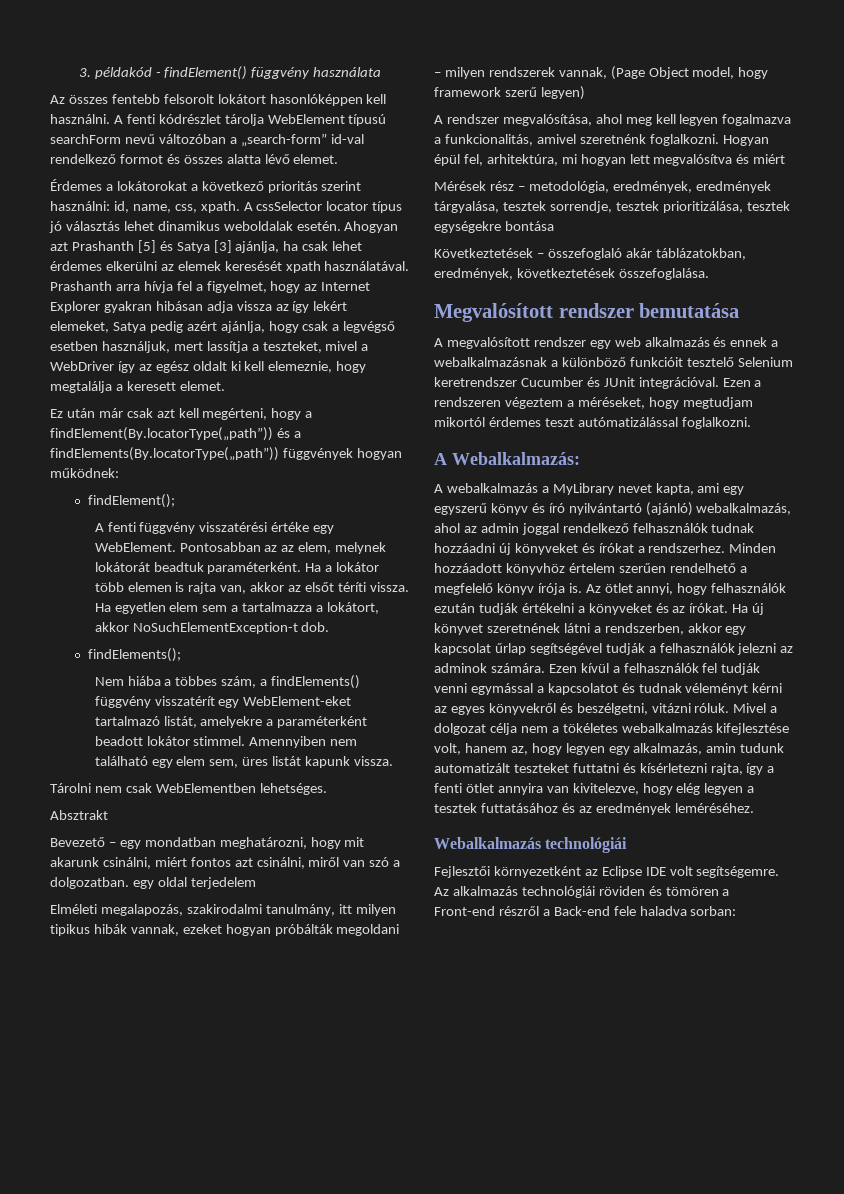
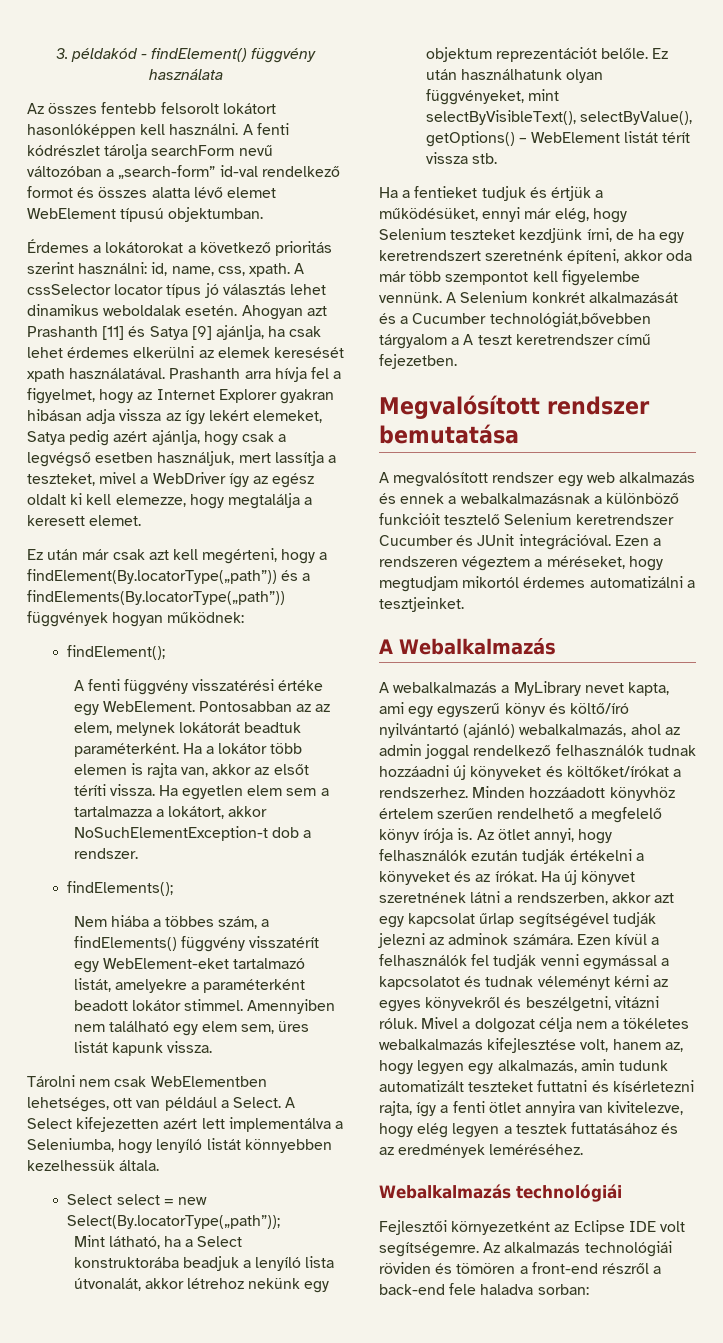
- A fenti kódrészlet tárolja WebElement típusú searchForm nevű változóban a „search-form” id-val rendelkező formot és összes alatta lévő elemet.
+ A fenti kódrészlet tárolja searchForm nevű változóban a „search-form” id-val rendelkező formot és összes alatta lévő elemet WebElement típusú objektumban.
- Ahogyan azt Prashanth [5] és Satya [3] ajánlja, ha csak lehet érdemes elkerülni az elemek keresését xpath használatával.
+ Ahogyan azt Prashanth [11] és Satya [9] ajánlja, ha csak lehet érdemes elkerülni az elemek keresését xpath használatával.
- Prashanth arra hívja fel a figyelmet, hogy az Internet Explorer gyakran hibásan adja vissza az így lekért elemeket, Satya pedig azért ajánlja, hogy csak a legvégső esetben használjuk, mert lassítja a teszteket, mivel a WebDriver így az egész oldalt ki kell elemeznie, hogy megtalálja a keresett elemet.
+ Prashanth arra hívja fel a figyelmet, hogy az Internet Explorer gyakran hibásan adja vissza az így lekért elemeket, Satya pedig azért ajánlja, hogy csak a legvégső esetben használjuk, mert lassítja a teszteket, mivel a WebDriver így az egész oldalt ki kell elemezze, hogy megtalálja a keresett elemet.
- Ha egyetlen elem sem a tartalmazza a lokátort, akkor NoSuchElementException-t dob.
+ Ha egyetlen elem sem a tartalmazza a lokátort, akkor NoSuchElementException-t dob a rendszer.
- Tárolni nem csak WebElementben lehetséges.
- Absztrakt
- Bevezető – egy mondatban meghatározni, hogy mit akarunk csinálni, miért fontos azt csinálni, miről van szó a dolgozatban. egy oldal terjedelem
- Elméleti megalapozás, szakirodalmi tanulmány, itt milyen tipikus hibák vannak, ezeket hogyan próbálták megoldani – milyen rendszerek vannak, (Page Object model, hogy framework szerű legyen)
- A rendszer megvalósítása, ahol meg kell legyen fogalmazva a funkcionalitás, amivel szeretnénk foglalkozni. Hogyan épül fel, arhitektúra, mi hogyan lett megvalósítva és miért
- Mérések rész – metodológia, eredmények, eredmények tárgyalása, tesztek sorrendje, tesztek prioritizálása, tesztek egységekre bontása
- Következtetések – összefoglaló akár táblázatokban, eredmények, következtetések összefoglalása.
+ Tárolni nem csak WebElementben lehetséges, ott van például a Select. A Select kifejezetten azért lett implementálva a Seleniumba, hogy lenyíló listát könnyebben kezelhessük általa.
+ Select select = new Select(By.locatorType(„path”));
+ Mint látható, ha a Select konstruktorába beadjuk a lenyíló lista útvonalát, akkor létrehoz nekünk egy objektum reprezentációt belőle. Ez után használhatunk olyan függvényeket, mint selectByVisibleText(), selectByValue(), getOptions() – WebElement listát térít vissza stb.
+ Ha a fentieket tudjuk és értjük a működésüket, ennyi már elég, hogy Selenium teszteket kezdjünk írni, de ha egy keretrendszert szeretnénk építeni, akkor oda már több szempontot kell figyelembe vennünk. A Selenium konkrét alkalmazását és a Cucumber technológiát,bővebben tárgyalom a A teszt keretrendszer című fejezetben.
- Ezen a rendszeren végeztem a méréseket, hogy megtudjam mikortól érdemes teszt autómatizálással foglalkozni.
- A Webalkalmazás:
+ Ezen a rendszeren végeztem a méréseket, hogy megtudjam mikortól érdemes automatizálni a tesztjeinket.
+ A Webalkalmazás
- A webalkalmazás a MyLibrary nevet kapta, ami egy egyszerű könyv és író nyilvántartó (ajánló) webalkalmazás, ahol az admin joggal rendelkező felhasználók tudnak hozzáadni új könyveket és írókat a rendszerhez.
+ A webalkalmazás a MyLibrary nevet kapta, ami egy egyszerű könyv és költő/író nyilvántartó (ajánló) webalkalmazás, ahol az admin joggal rendelkező felhasználók tudnak hozzáadni új könyveket és költőket/írókat a rendszerhez.
- Ha új könyvet szeretnének látni a rendszerben, akkor egy kapcsolat űrlap segítségével tudják a felhasználók jelezni az adminok számára.
+ Ha új könyvet szeretnének látni a rendszerben, akkor azt egy kapcsolat űrlap segítségével tudják jelezni az adminok számára.
- Az alkalmazás technológiái röviden és tömören a Front-end részről a Back-end fele haladva sorban:
+ Az alkalmazás technológiái röviden és tömören a front-end részről a back-end fele haladva sorban:

